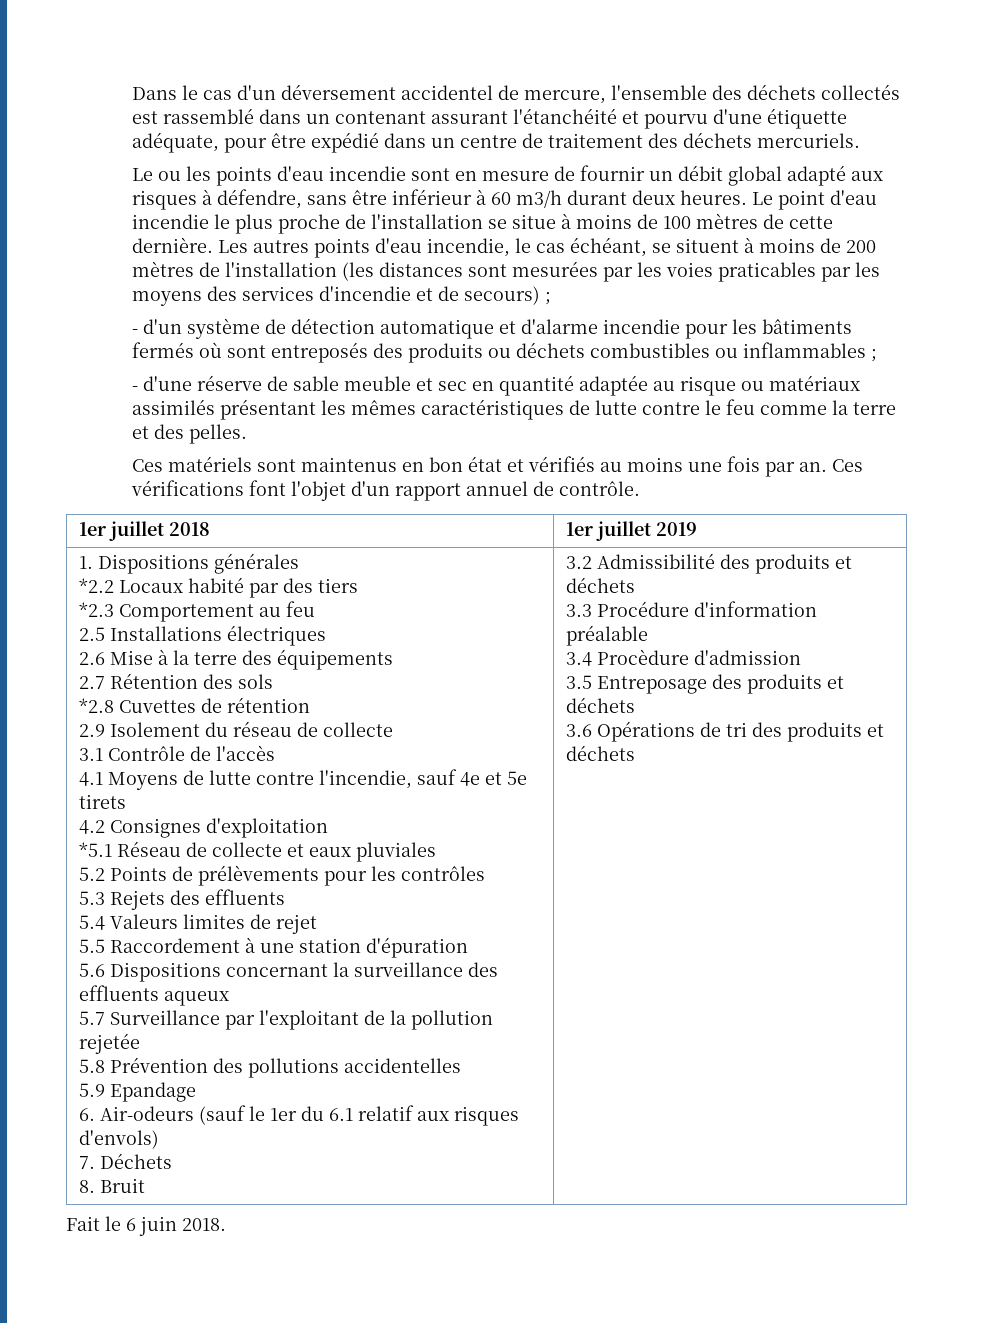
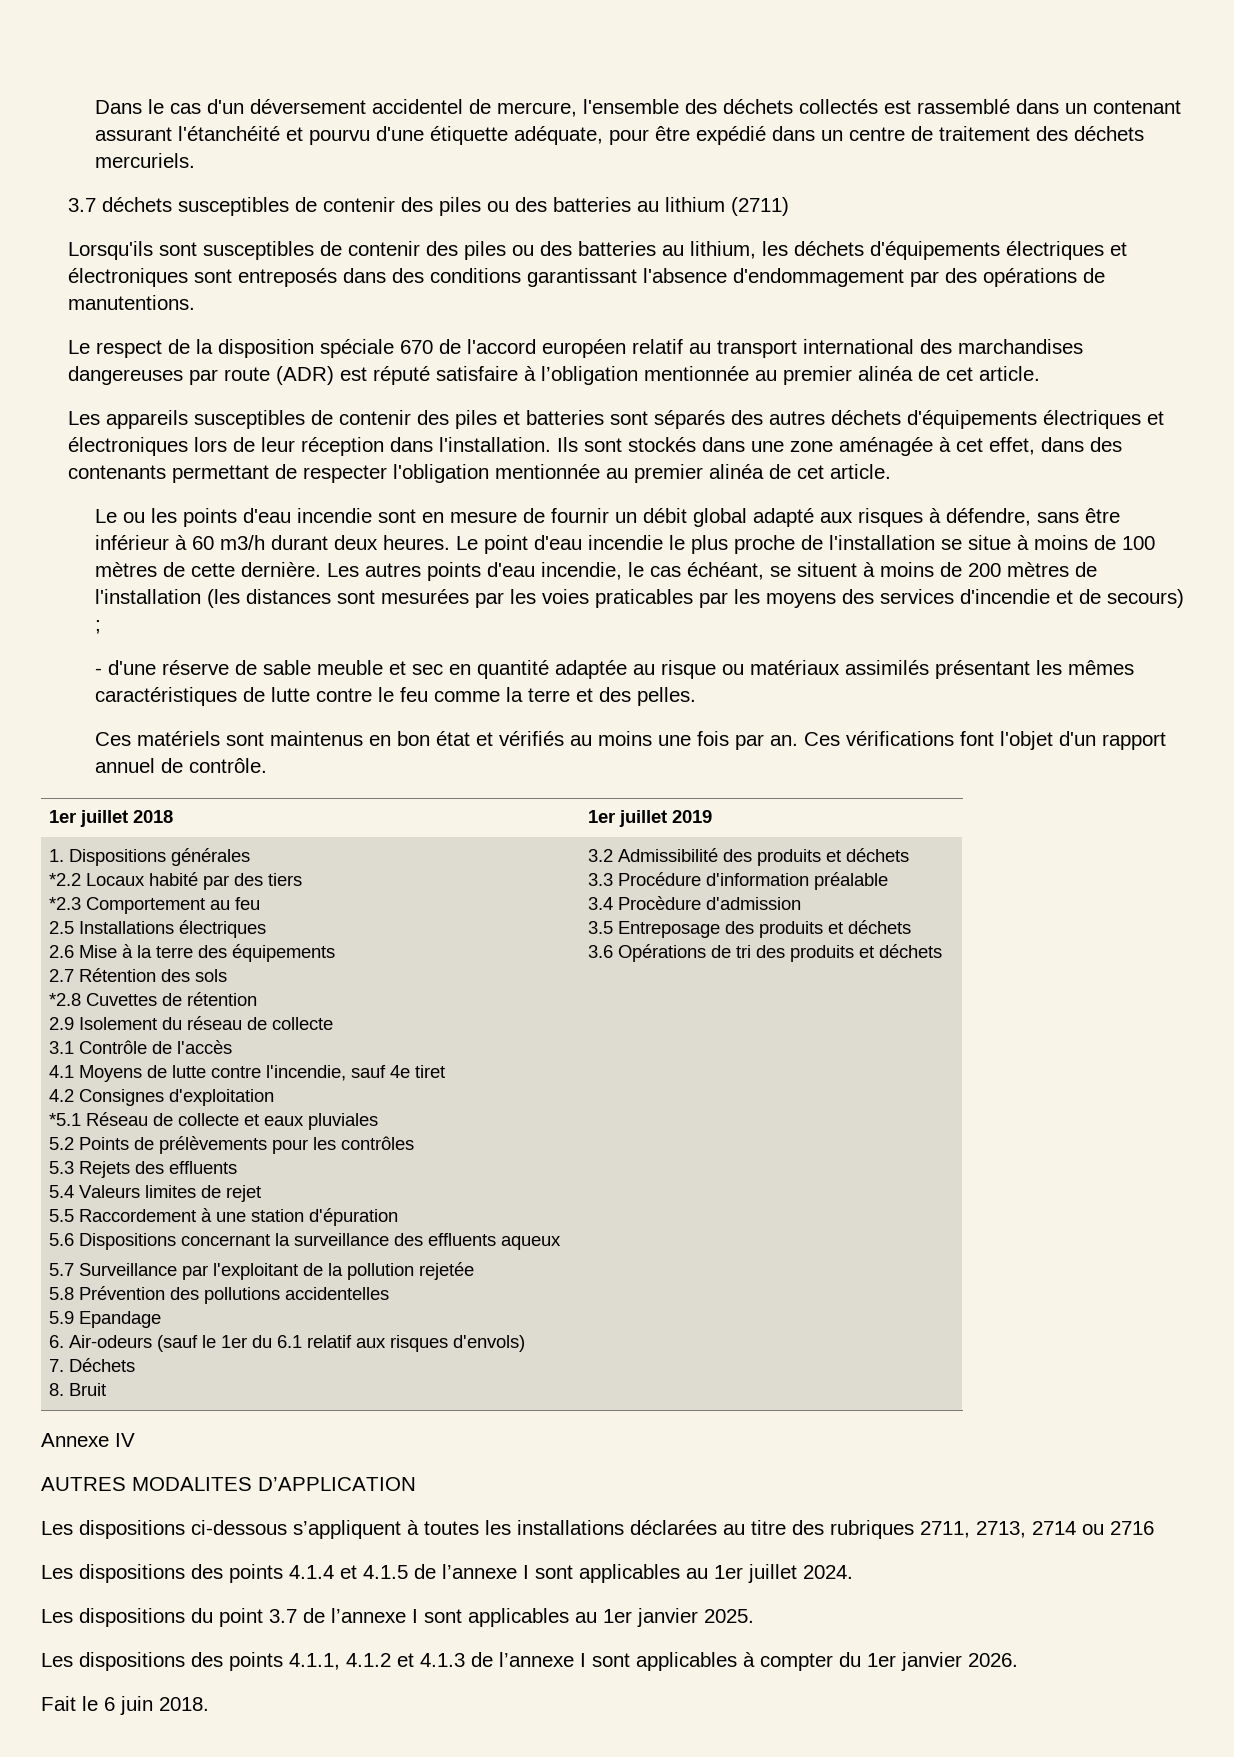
+ 3.7 déchets susceptibles de contenir des piles ou des batteries au lithium (2711)
+ Lorsqu'ils sont susceptibles de contenir des piles ou des batteries au lithium, les déchets d'équipements électriques et électroniques sont entreposés dans des conditions garantissant l'absence d'endommagement par des opérations de manutentions.
+ Le respect de la disposition spéciale 670 de l'accord européen relatif au transport international des marchandises dangereuses par route (ADR) est réputé satisfaire à l’obligation mentionnée au premier alinéa de cet article.
+ Les appareils susceptibles de contenir des piles et batteries sont séparés des autres déchets d'équipements électriques et électroniques lors de leur réception dans l'installation. Ils sont stockés dans une zone aménagée à cet effet, dans des contenants permettant de respecter l'obligation mentionnée au premier alinéa de cet article.
- - d'un système de détection automatique et d'alarme incendie pour les bâtiments fermés où sont entreposés des produits ou déchets combustibles ou inflammables ;
- 4.1 Moyens de lutte contre l'incendie, sauf 4e et 5e tirets
+ 4.1 Moyens de lutte contre l'incendie, sauf 4e tiret
+ Annexe IV
+ AUTRES MODALITES D’APPLICATION
+ Les dispositions ci-dessous s’appliquent à toutes les installations déclarées au titre des rubriques 2711, 2713, 2714 ou 2716
+ Les dispositions des points 4.1.4 et 4.1.5 de l’annexe I sont applicables au 1er juillet 2024.
+ Les dispositions du point 3.7 de l’annexe I sont applicables au 1er janvier 2025.
+ Les dispositions des points 4.1.1, 4.1.2 et 4.1.3 de l’annexe I sont applicables à compter du 1er janvier 2026.

